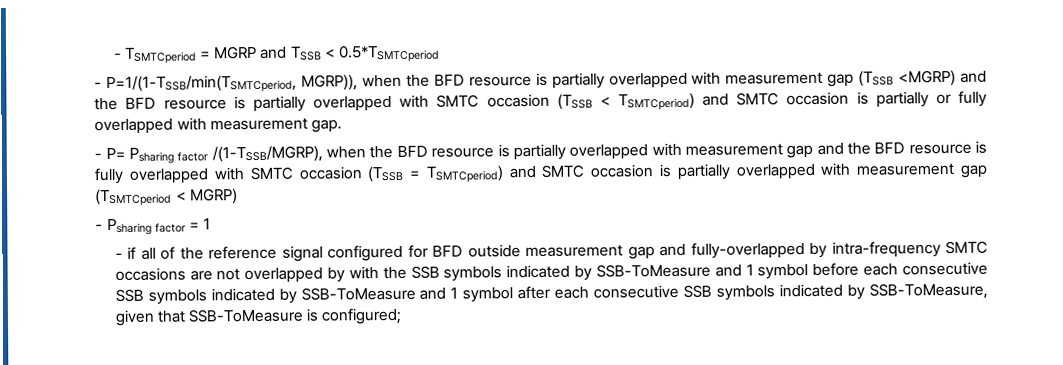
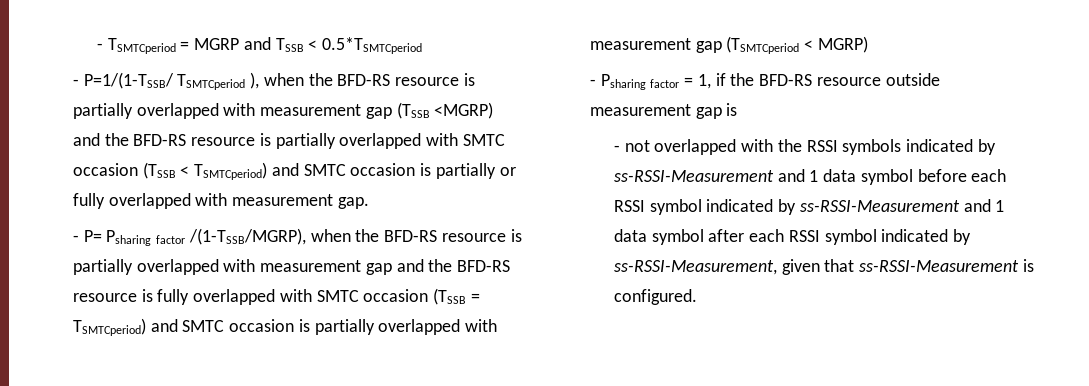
- - P=1/(1-TSSB/min(TSMTCperiod, MGRP)), when the BFD resource is partially overlapped with measurement gap (TSSB <MGRP) and the BFD resource is partially overlapped with SMTC occasion (TSSB < TSMTCperiod) and SMTC occasion is partially or fully overlapped with measurement gap.
+ - P=1/(1-TSSB/ TSMTCperiod ), when the BFD-RS resource is partially overlapped with measurement gap (TSSB <MGRP) and the BFD-RS resource is partially overlapped with SMTC occasion (TSSB < TSMTCperiod) and SMTC occasion is partially or fully overlapped with measurement gap.
- - P= Psharing factor /(1-TSSB/MGRP), when the BFD resource is partially overlapped with measurement gap and the BFD resource is fully overlapped with SMTC occasion (TSSB = TSMTCperiod) and SMTC occasion is partially overlapped with measurement gap (TSMTCperiod < MGRP)
+ - P= Psharing factor /(1-TSSB/MGRP), when the BFD-RS resource is partially overlapped with measurement gap and the BFD-RS resource is fully overlapped with SMTC occasion (TSSB = TSMTCperiod) and SMTC occasion is partially overlapped with measurement gap (TSMTCperiod < MGRP)
- - Psharing factor = 1
- - if all of the reference signal configured for BFD outside measurement gap and fully-overlapped by intra-frequency SMTC occasions are not overlapped by with the SSB symbols indicated by SSB-ToMeasure and 1 symbol before each consecutive SSB symbols indicated by SSB-ToMeasure and 1 symbol after each consecutive SSB symbols indicated by SSB-ToMeasure, given that SSB-ToMeasure is configured;
+ - Psharing factor = 1, if the BFD-RS resource outside measurement gap is
+ - not overlapped with the RSSI symbols indicated by ss-RSSI-Measurement and 1 data symbol before each RSSI symbol indicated by ss-RSSI-Measurement and 1 data symbol after each RSSI symbol indicated by ss-RSSI-Measurement, given that ss-RSSI-Measurement is configured.

